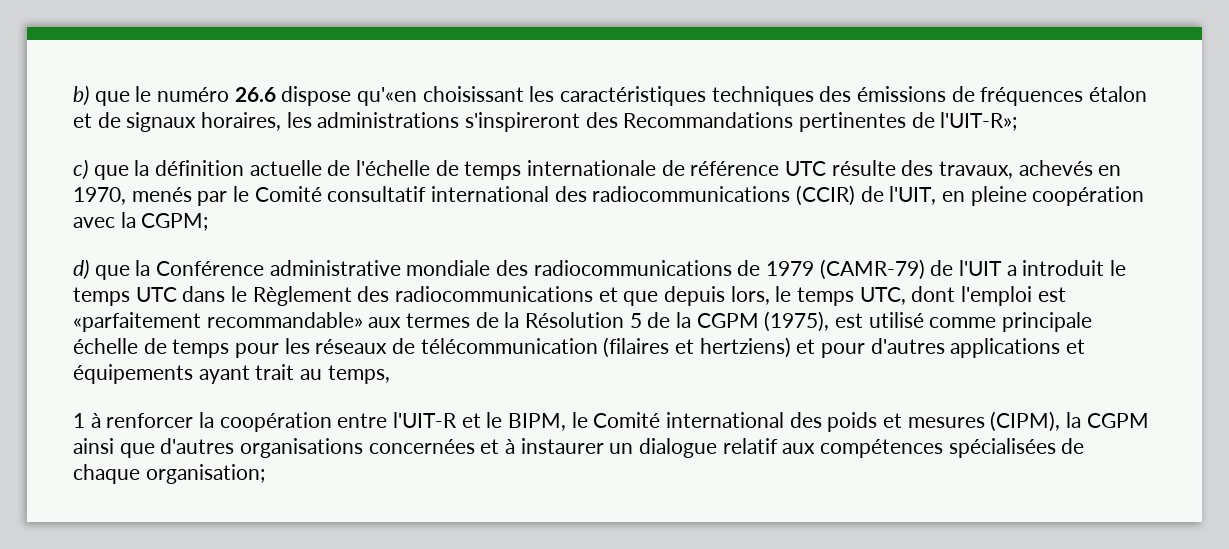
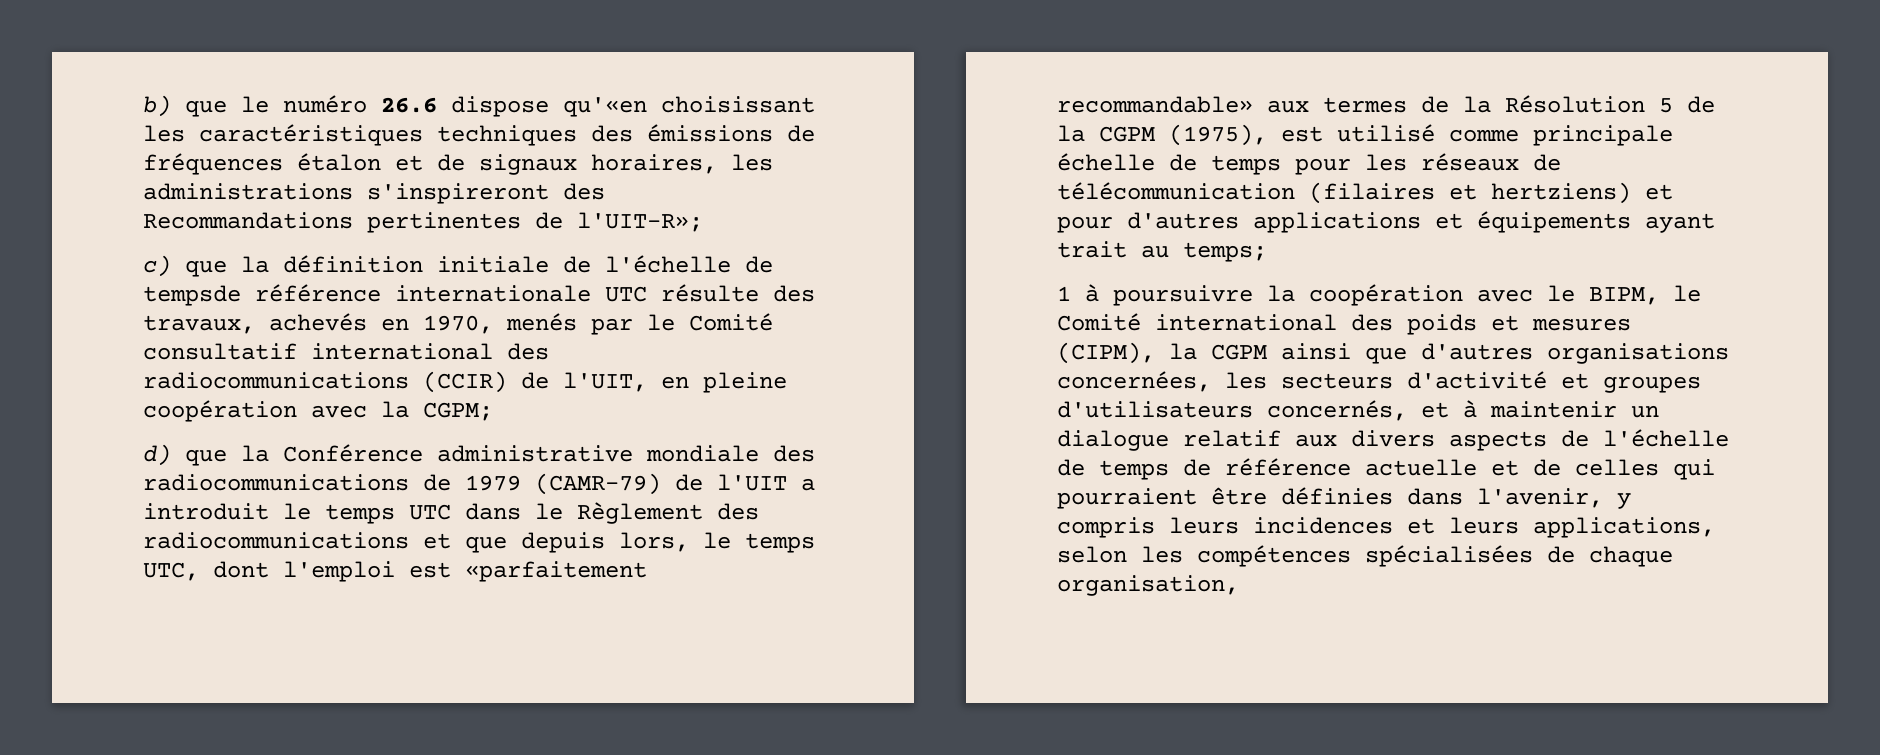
- c) que la définition actuelle de l'échelle de temps internationale de référence UTC résulte des travaux, achevés en 1970, menés par le Comité consultatif international des radiocommunications (CCIR) de l'UIT, en pleine coopération avec la CGPM;
+ c) que la définition initiale de l'échelle de tempsde référence internationale UTC résulte des travaux, achevés en 1970, menés par le Comité consultatif international des radiocommunications (CCIR) de l'UIT, en pleine coopération avec la CGPM;
- d) que la Conférence administrative mondiale des radiocommunications de 1979 (CAMR-79) de l'UIT a introduit le temps UTC dans le Règlement des radiocommunications et que depuis lors, le temps UTC, dont l'emploi est «parfaitement recommandable» aux termes de la Résolution 5 de la CGPM (1975), est utilisé comme principale échelle de temps pour les réseaux de télécommunication (filaires et hertziens) et pour d'autres applications et équipements ayant trait au temps,
+ d) que la Conférence administrative mondiale des radiocommunications de 1979 (CAMR-79) de l'UIT a introduit le temps UTC dans le Règlement des radiocommunications et que depuis lors, le temps UTC, dont l'emploi est «parfaitement recommandable» aux termes de la Résolution 5 de la CGPM (1975), est utilisé comme principale échelle de temps pour les réseaux de télécommunication (filaires et hertziens) et pour d'autres applications et équipements ayant trait au temps;
- 1 à renforcer la coopération entre l'UIT-R et le BIPM, le Comité international des poids et mesures (CIPM), la CGPM ainsi que d'autres organisations concernées et à instaurer un dialogue relatif aux compétences spécialisées de chaque organisation;
+ 1 à poursuivre la coopération avec le BIPM, le Comité international des poids et mesures (CIPM), la CGPM ainsi que d'autres organisations concernées, les secteurs d'activité et groupes d'utilisateurs concernés, et à maintenir un dialogue relatif aux divers aspects de l'échelle de temps de référence actuelle et de celles qui pourraient être définies dans l'avenir, y compris leurs incidences et leurs applications, selon les compétences spécialisées de chaque organisation,

